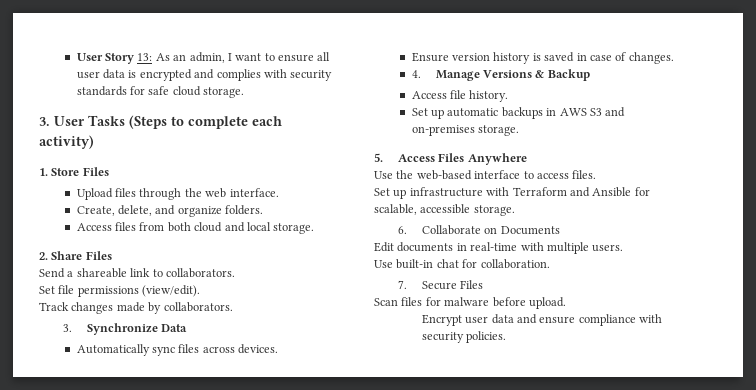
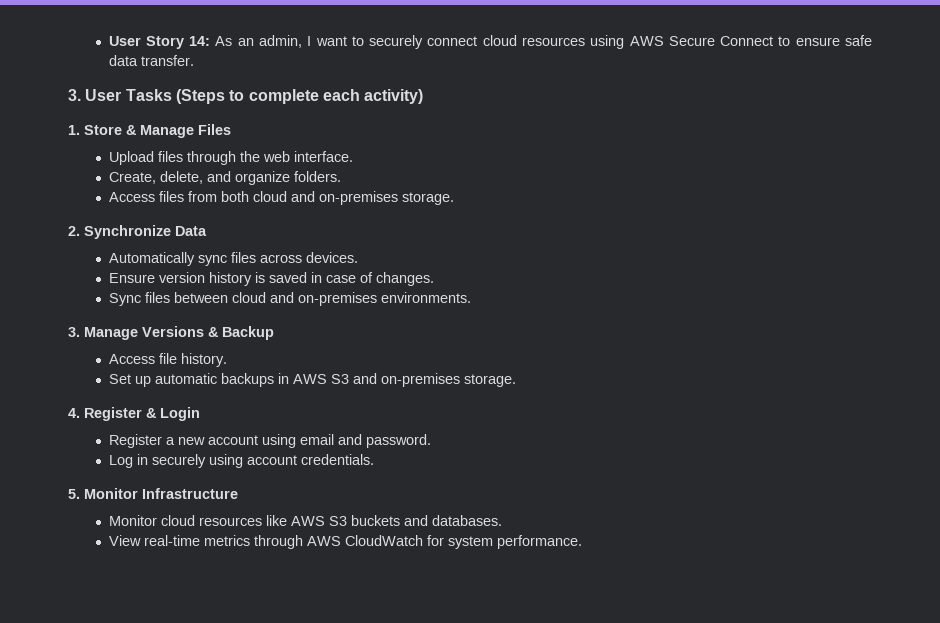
- User Story 13: As an admin, I want to ensure all user data is encrypted and complies with security standards for safe cloud storage.
+ User Story 14: As an admin, I want to securely connect cloud resources using AWS Secure Connect to ensure safe data transfer.
- 1. Store Files
+ 1. Store & Manage Files
- Access files from both cloud and local storage.
+ Access files from both cloud and on-premises storage.
- 2. Share Files
- Send a shareable link to collaborators.
- Set file permissions (view/edit).
- Track changes made by collaborators.
- 3. Synchronize Data
+ 2. Synchronize Data
- 4. Manage Versions & Backup
+ Sync files between cloud and on-premises environments.
+ 3. Manage Versions & Backup
- 5. Access Files Anywhere
- Use the web-based interface to access files.
- Set up infrastructure with Terraform and Ansible for scalable, accessible storage.
- 6. Collaborate on Documents
- Edit documents in real-time with multiple users.
- Use built-in chat for collaboration.
- 7. Secure Files
- Scan files for malware before upload.
- Encrypt user data and ensure compliance with security policies.
+ 4. Register & Login
+ Register a new account using email and password.
+ Log in securely using account credentials.
+ 5. Monitor Infrastructure
+ Monitor cloud resources like AWS S3 buckets and databases.
+ View real-time metrics through AWS CloudWatch for system performance.

